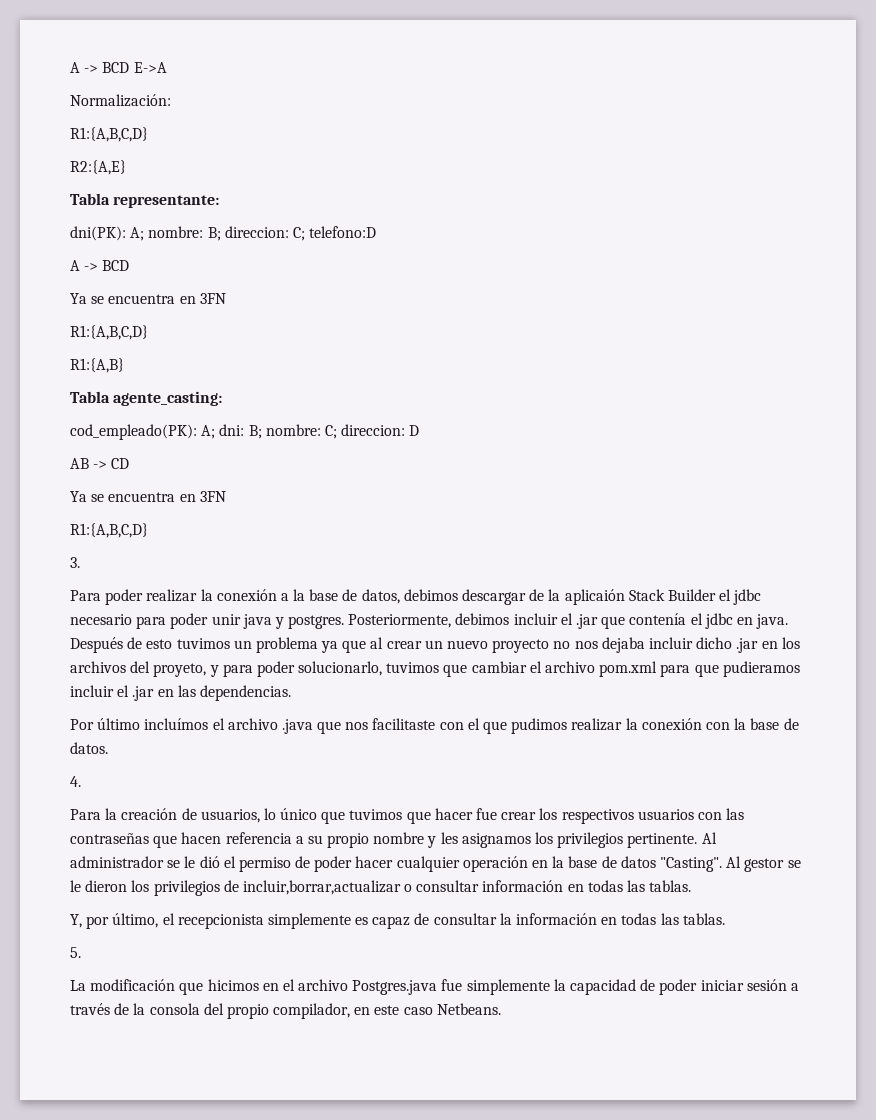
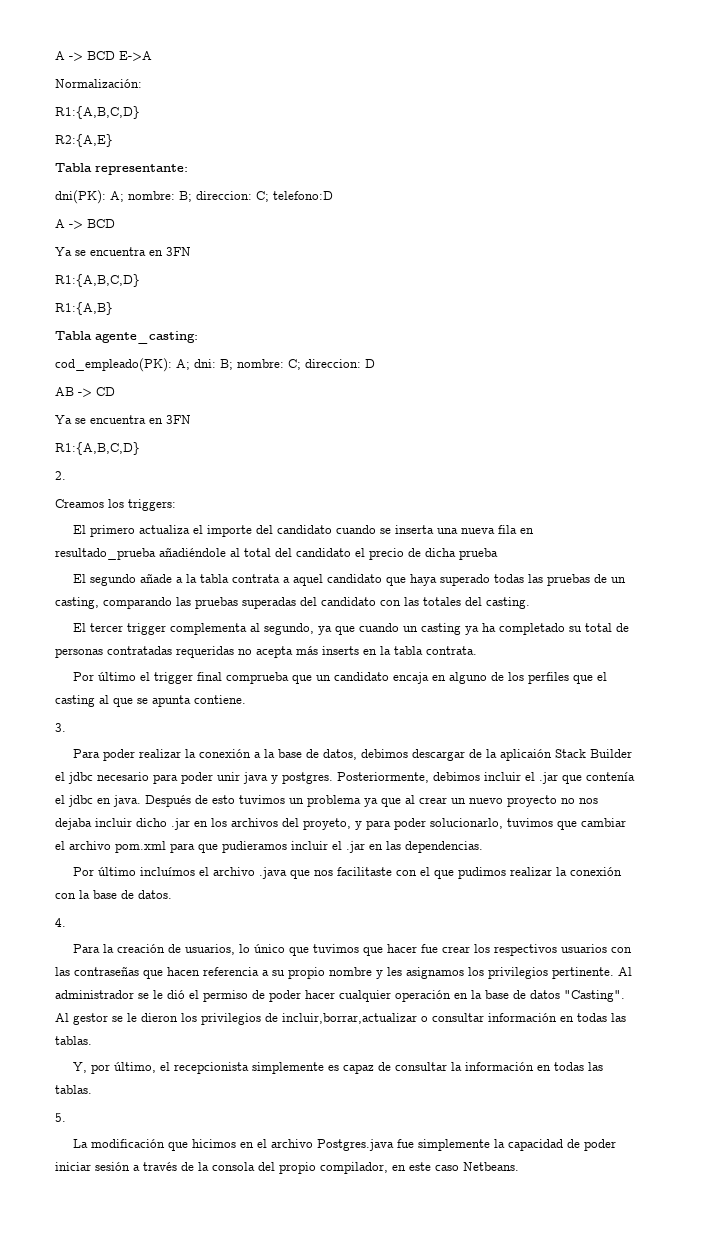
+ 2.
+ Creamos los triggers:
+ El primero actualiza el importe del candidato cuando se inserta una nueva fila en resultado_prueba añadiéndole al total del candidato el precio de dicha prueba
+ El segundo añade a la tabla contrata a aquel candidato que haya superado todas las pruebas de un casting, comparando las pruebas superadas del candidato con las totales del casting.
+ El tercer trigger complementa al segundo, ya que cuando un casting ya ha completado su total de personas contratadas requeridas no acepta más inserts en la tabla contrata.
+ Por último el trigger final comprueba que un candidato encaja en alguno de los perfiles que el casting al que se apunta contiene.

